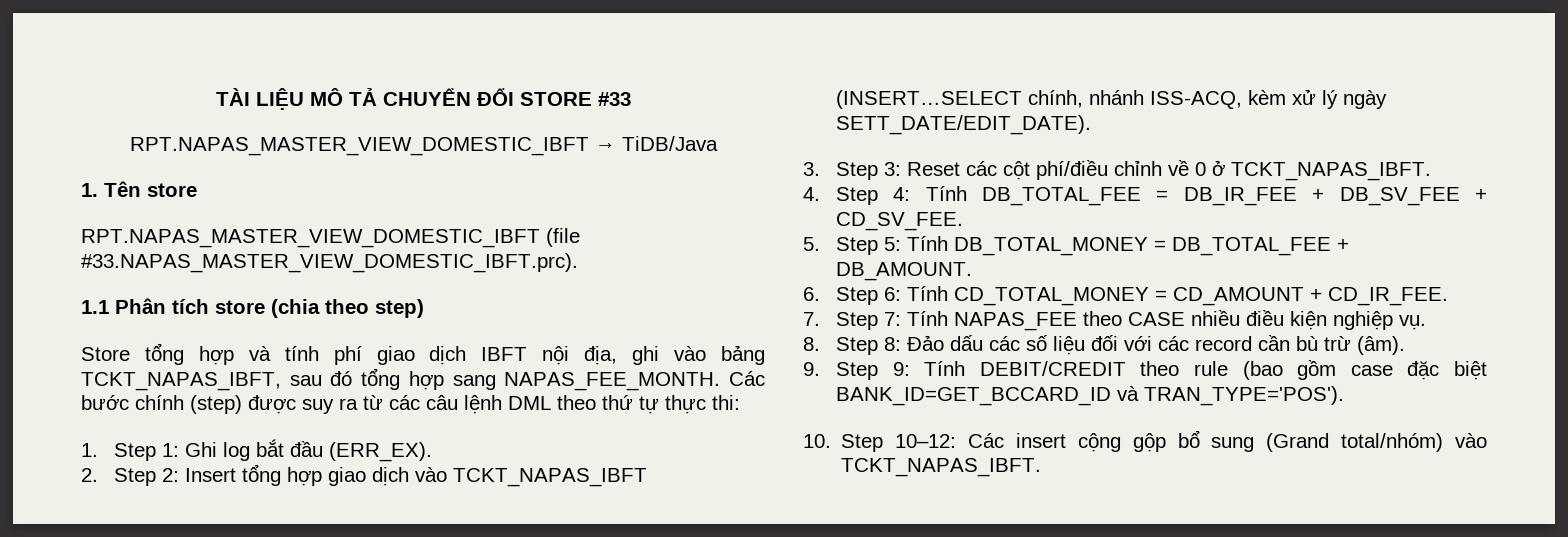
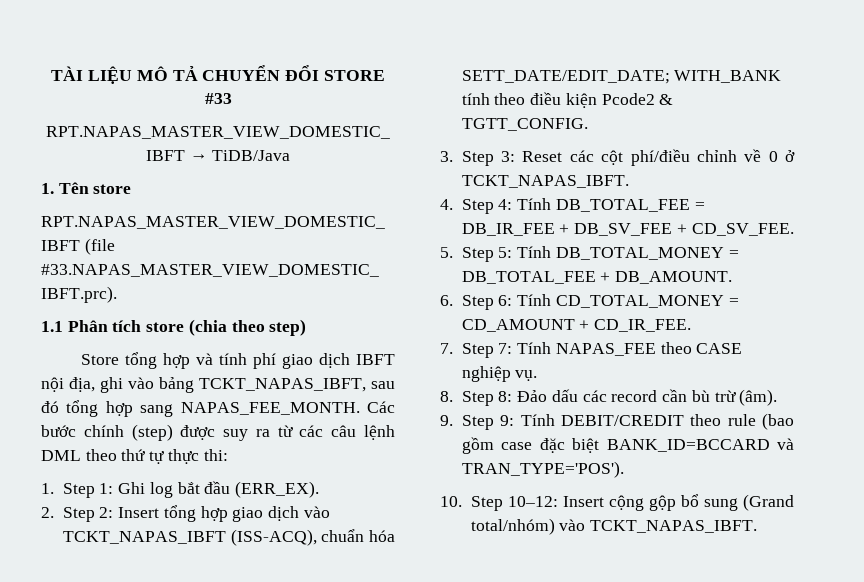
- 2. Step 2: Insert tổng hợp giao dịch vào TCKT_NAPAS_IBFT (INSERT…SELECT chính, nhánh ISS-ACQ, kèm xử lý ngày SETT_DATE/EDIT_DATE).
+ 2. Step 2: Insert tổng hợp giao dịch vào TCKT_NAPAS_IBFT (ISS-ACQ), chuẩn hóa SETT_DATE/EDIT_DATE; WITH_BANK tính theo điều kiện Pcode2 & TGTT_CONFIG.
- 7. Step 7: Tính NAPAS_FEE theo CASE nhiều điều kiện nghiệp vụ.
+ 7. Step 7: Tính NAPAS_FEE theo CASE nghiệp vụ.
- 8. Step 8: Đảo dấu các số liệu đối với các record cần bù trừ (âm).
+ 8. Step 8: Đảo dấu các record cần bù trừ (âm).
- 9. Step 9: Tính DEBIT/CREDIT theo rule (bao gồm case đặc biệt BANK_ID=GET_BCCARD_ID và TRAN_TYPE='POS').
+ 9. Step 9: Tính DEBIT/CREDIT theo rule (bao gồm case đặc biệt BANK_ID=BCCARD và TRAN_TYPE='POS').
- 10. Step 10–12: Các insert cộng gộp bổ sung (Grand total/nhóm) vào TCKT_NAPAS_IBFT.
+ 10. Step 10–12: Insert cộng gộp bổ sung (Grand total/nhóm) vào TCKT_NAPAS_IBFT.

